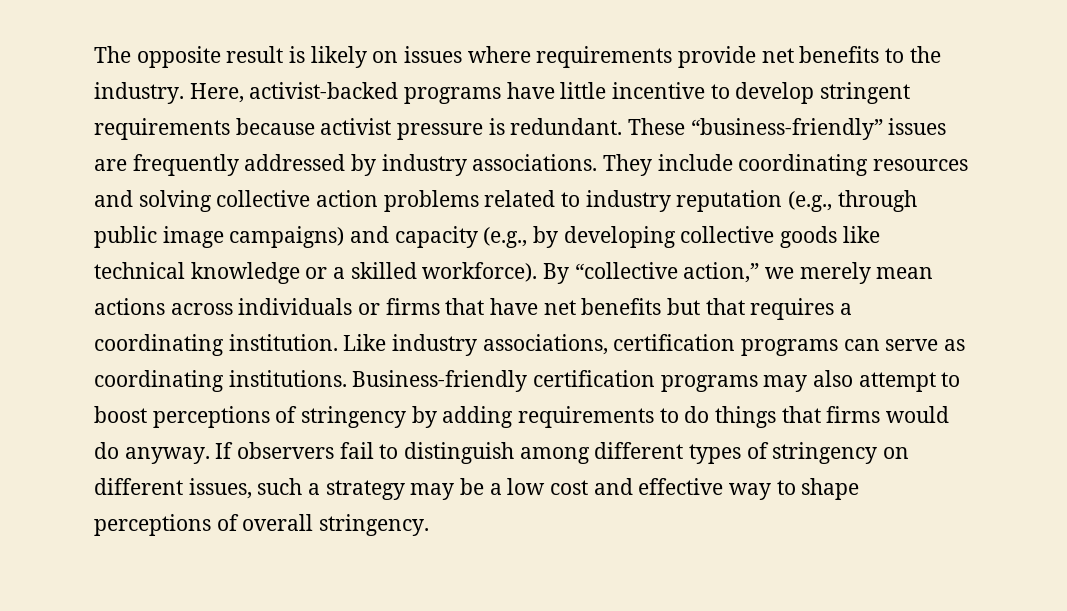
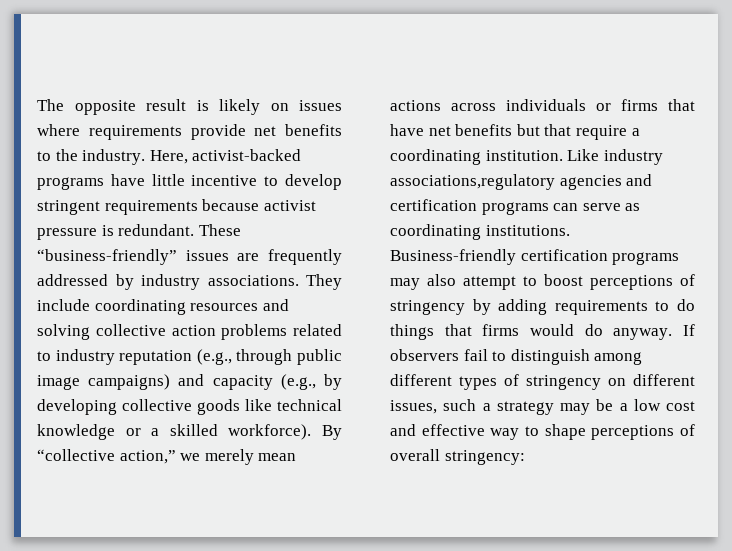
- By “collective action,” we merely mean actions across individuals or firms that have net benefits but that requires a coordinating institution.
+ By “collective action,” we merely mean actions across individuals or firms that have net benefits but that require a coordinating institution.
- Like industry associations, certification programs can serve as coordinating institutions.
+ Like industry associations,regulatory agencies and certification programs can serve as coordinating institutions.
- If observers fail to distinguish among different types of stringency on different issues, such a strategy may be a low cost and effective way to shape perceptions of overall stringency.
+ If observers fail to distinguish among different types of stringency on different issues, such a strategy may be a low cost and effective way to shape perceptions of overall stringency:

